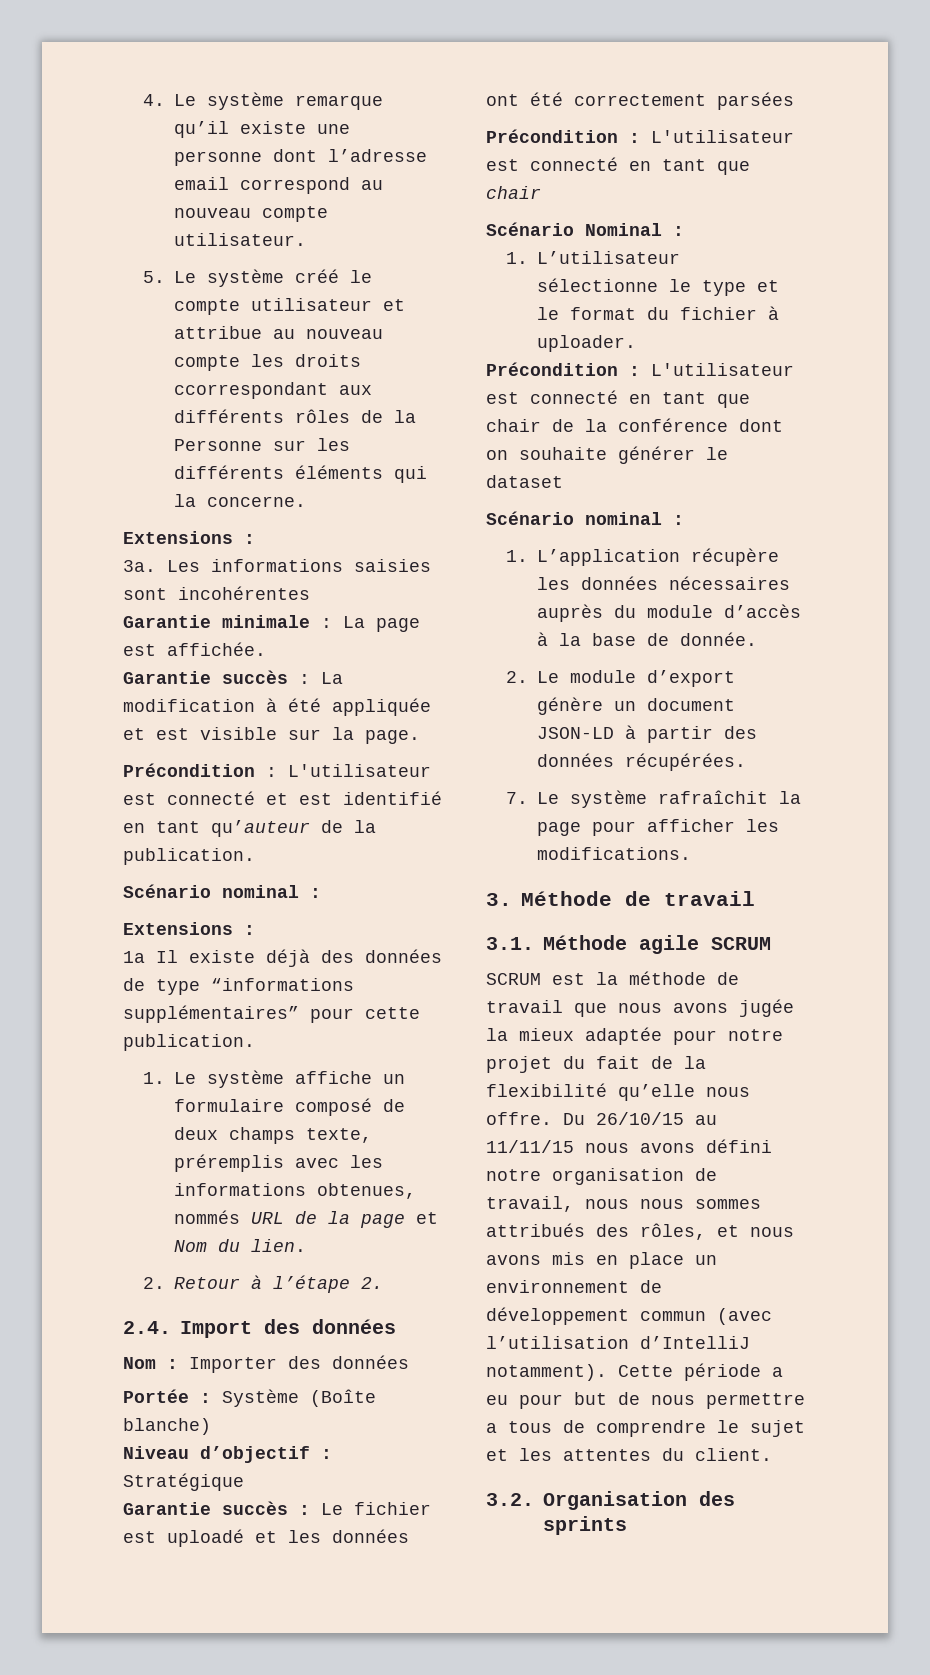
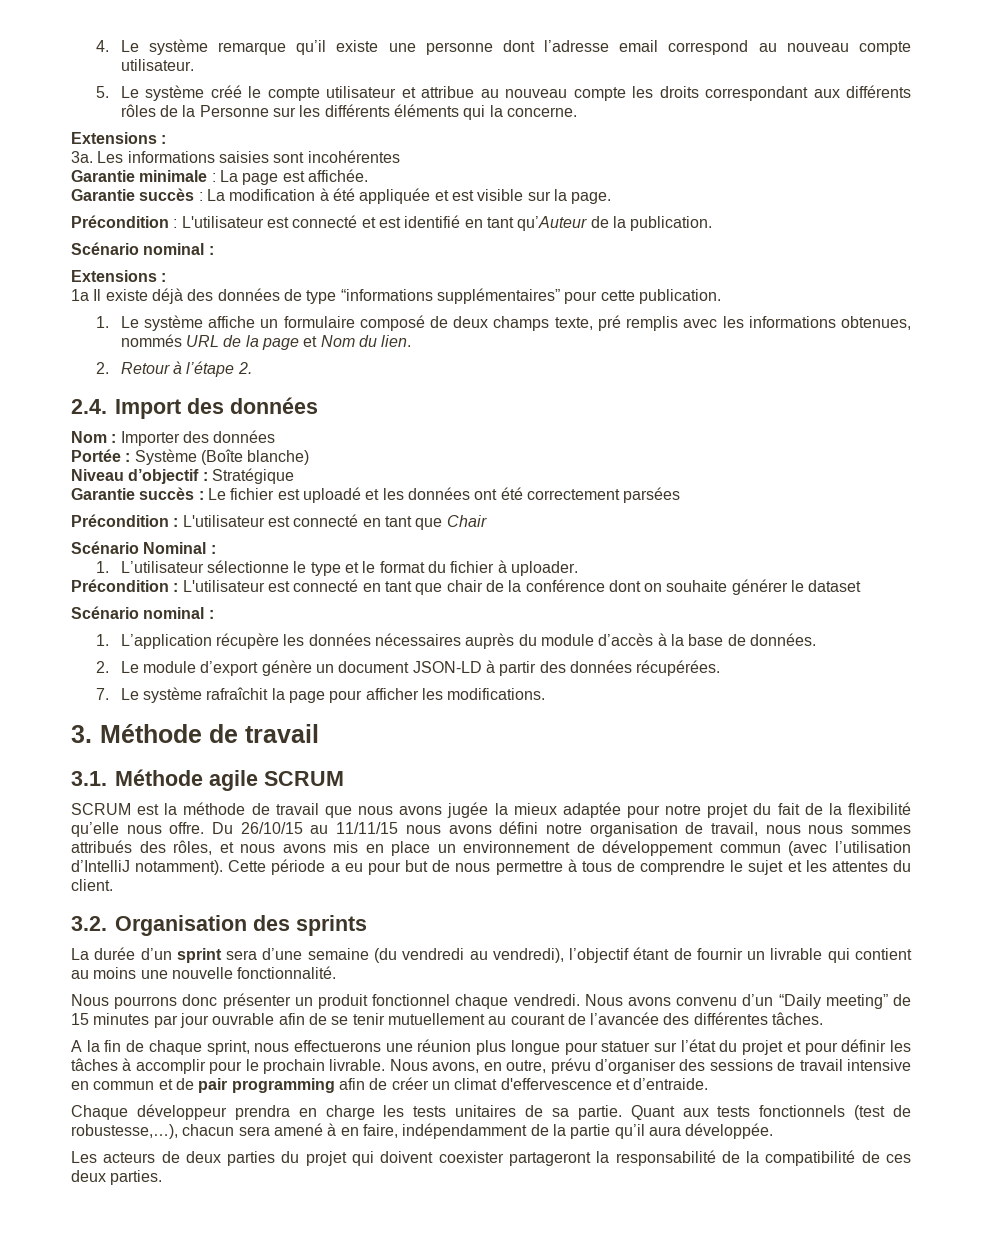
- 5. Le système créé le compte utilisateur et attribue au nouveau compte les droits ccorrespondant aux différents rôles de la Personne sur les différents éléments qui la concerne.
+ 5. Le système créé le compte utilisateur et attribue au nouveau compte les droits correspondant aux différents rôles de la Personne sur les différents éléments qui la concerne.
- Précondition : L'utilisateur est connecté et est identifié en tant qu’auteur de la publication.
+ Précondition : L'utilisateur est connecté et est identifié en tant qu’Auteur de la publication.
- 1. Le système affiche un formulaire composé de deux champs texte, préremplis avec les informations obtenues, nommés URL de la page et Nom du lien.
+ 1. Le système affiche un formulaire composé de deux champs texte, pré remplis avec les informations obtenues, nommés URL de la page et Nom du lien.
  Garantie succès : Le fichier est uploadé et les données ont été correctement parsées
- Précondition : L'utilisateur est connecté en tant que chair
+ Précondition : L'utilisateur est connecté en tant que Chair
- 1. L’application récupère les données nécessaires auprès du module d’accès à la base de donnée.
+ 1. L’application récupère les données nécessaires auprès du module d’accès à la base de données.
- Cette période a eu pour but de nous permettre a tous de comprendre le sujet et les attentes du client.
+ Cette période a eu pour but de nous permettre à tous de comprendre le sujet et les attentes du client.
+ La durée d’un sprint sera d’une semaine (du vendredi au vendredi), l’objectif étant de fournir un livrable qui contient au moins une nouvelle fonctionnalité.
+ Nous pourrons donc présenter un produit fonctionnel chaque vendredi. Nous avons convenu d’un “Daily meeting” de 15 minutes par jour ouvrable afin de se tenir mutuellement au courant de l’avancée des différentes tâches.
+ A la fin de chaque sprint, nous effectuerons une réunion plus longue pour statuer sur l’état du projet et pour définir les tâches à accomplir pour le prochain livrable. Nous avons, en outre, prévu d’organiser des sessions de travail intensive en commun et de pair programming afin de créer un climat d'effervescence et d’entraide.
+ Chaque développeur prendra en charge les tests unitaires de sa partie. Quant aux tests fonctionnels (test de robustesse,…), chacun sera amené à en faire, indépendamment de la partie qu’il aura développée.
+ Les acteurs de deux parties du projet qui doivent coexister partageront la responsabilité de la compatibilité de ces deux parties.

